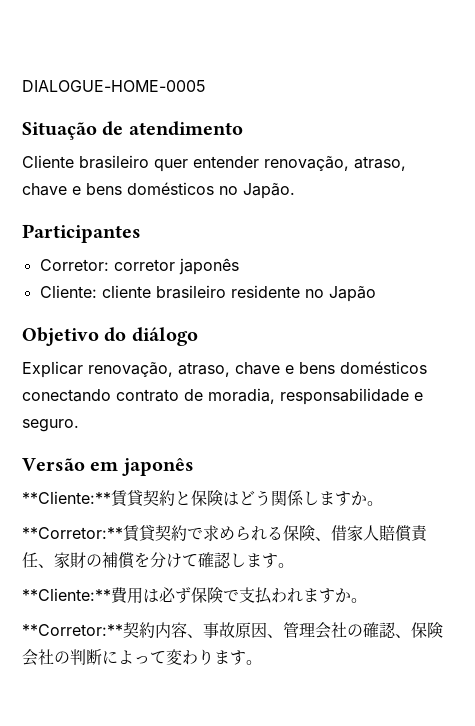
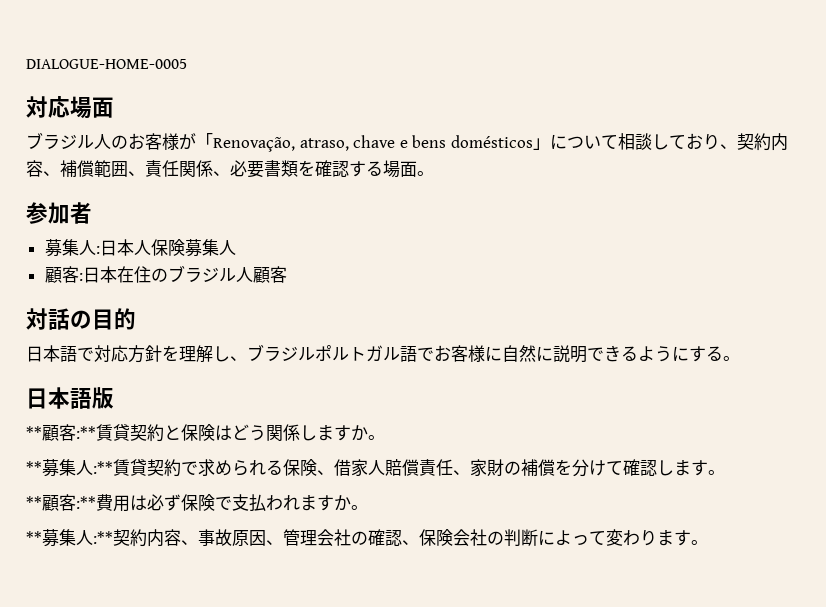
- Situação de atendimento
- Cliente brasileiro quer entender renovação, atraso, chave e bens domésticos no Japão.
- Participantes
- Corretor: corretor japonês
- Cliente: cliente brasileiro residente no Japão
- Objetivo do diálogo
- Explicar renovação, atraso, chave e bens domésticos conectando contrato de moradia, responsabilidade e seguro.
- Versão em japonês
- **Cliente:**賃貸契約と保険はどう関係しますか。
+ 対応場面
+ ブラジル人のお客様が「Renovação, atraso, chave e bens domésticos」について相談しており、契約内容、補償範囲、責任関係、必要書類を確認する場面。
+ 参加者
+ 募集人:日本人保険募集人
+ 顧客:日本在住のブラジル人顧客
+ 対話の目的
+ 日本語で対応方針を理解し、ブラジルポルトガル語でお客様に自然に説明できるようにする。
+ 日本語版
+ **顧客:**賃貸契約と保険はどう関係しますか。
- **Corretor:**賃貸契約で求められる保険、借家人賠償責任、家財の補償を分けて確認します。
+ **募集人:**賃貸契約で求められる保険、借家人賠償責任、家財の補償を分けて確認します。
- **Cliente:**費用は必ず保険で支払われますか。
+ **顧客:**費用は必ず保険で支払われますか。
- **Corretor:**契約内容、事故原因、管理会社の確認、保険会社の判断によって変わります。
+ **募集人:**契約内容、事故原因、管理会社の確認、保険会社の判断によって変わります。

